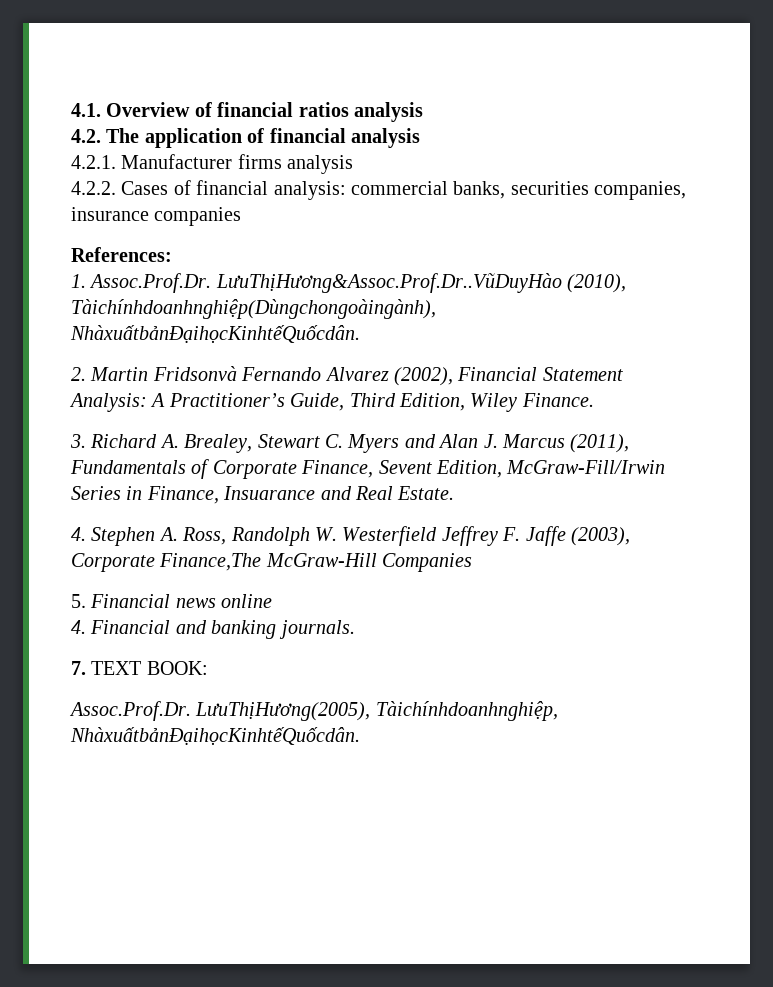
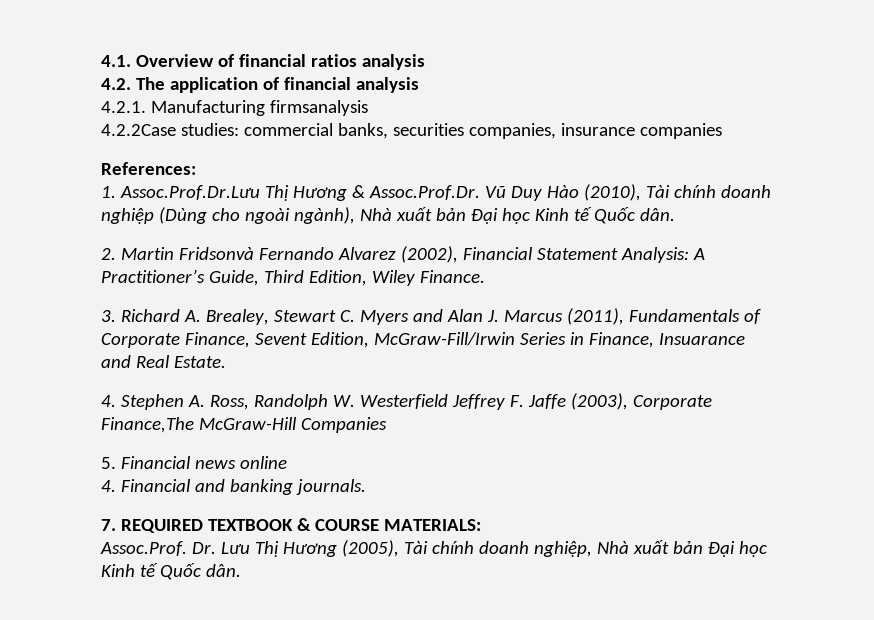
- 4.2.1. Manufacturer firms analysis
- 4.2.2. Cases of financial analysis: commercial banks, securities companies, insurance companies
+ 4.2.1. Manufacturing firmsanalysis
+ 4.2.2Case studies: commercial banks, securities companies, insurance companies
- 1. Assoc.Prof.Dr. LưuThịHương&Assoc.Prof.Dr..VũDuyHào (2010), Tàichínhdoanhnghiệp(Dùngchongoàingành), NhàxuấtbảnĐạihọcKinhtếQuốcdân.
+ 1. Assoc.Prof.Dr.Lưu Thị Hương & Assoc.Prof.Dr. Vũ Duy Hào (2010), Tài chính doanh nghiệp (Dùng cho ngoài ngành), Nhà xuất bản Đại học Kinh tế Quốc dân.
- 7. TEXT BOOK:
- Assoc.Prof.Dr. LưuThịHương(2005), Tàichínhdoanhnghiệp, NhàxuấtbảnĐạihọcKinhtếQuốcdân.
+ 7. REQUIRED TEXTBOOK & COURSE MATERIALS:
+ Assoc.Prof. Dr. Lưu Thị Hương (2005), Tài chính doanh nghiệp, Nhà xuất bản Đại học Kinh tế Quốc dân.

